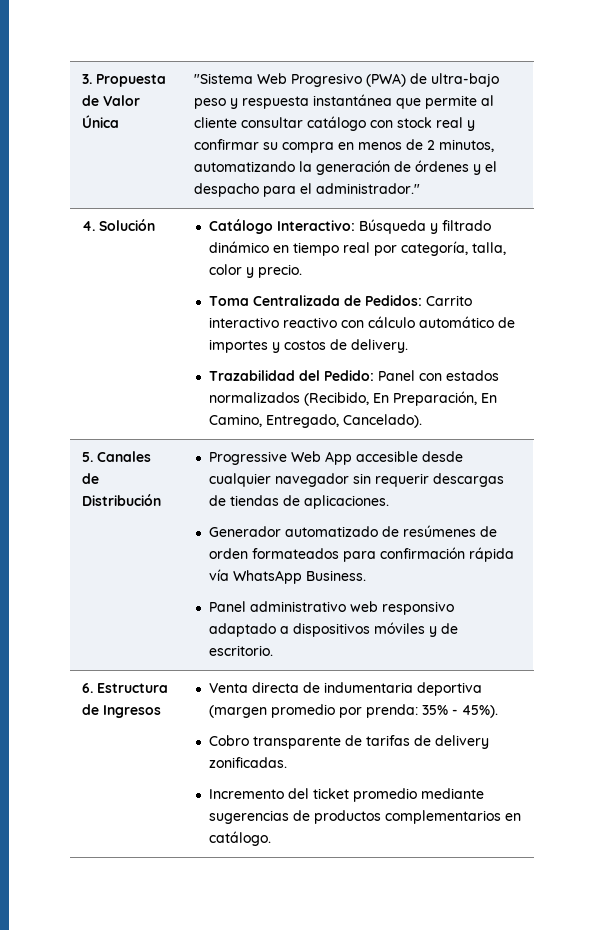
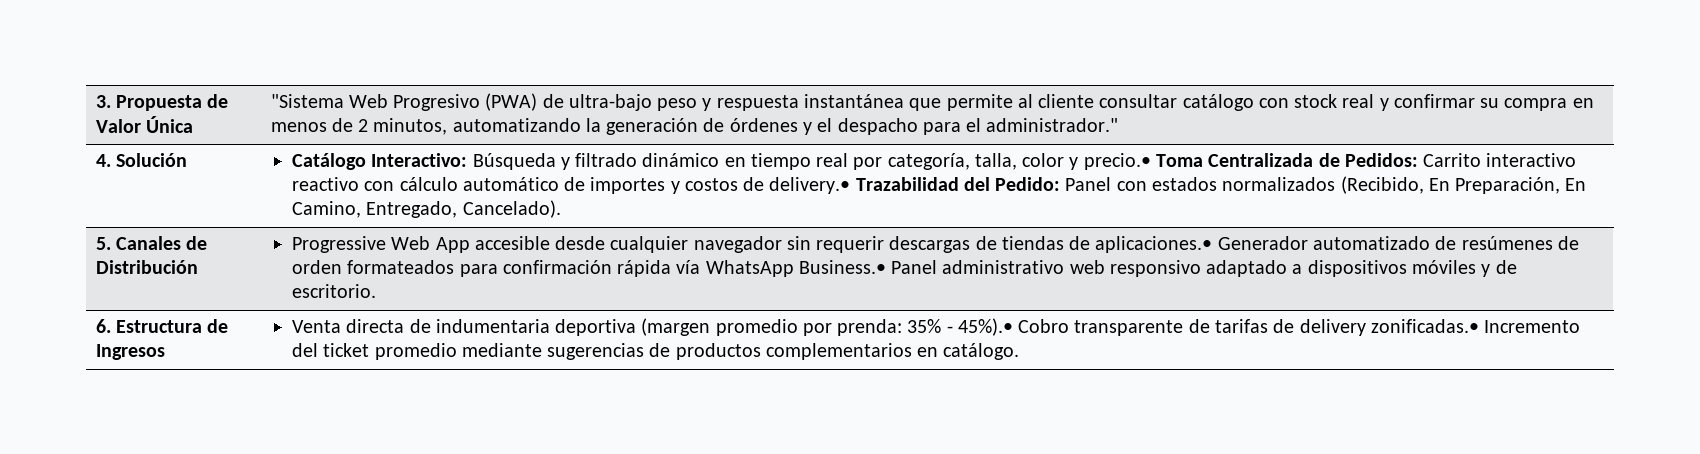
- Catálogo Interactivo: Búsqueda y filtrado dinámico en tiempo real por categoría, talla, color y precio.
- Toma Centralizada de Pedidos: Carrito interactivo reactivo con cálculo automático de importes y costos de delivery.
- Trazabilidad del Pedido: Panel con estados normalizados (Recibido, En Preparación, En Camino, Entregado, Cancelado).
+ Catálogo Interactivo: Búsqueda y filtrado dinámico en tiempo real por categoría, talla, color y precio.• Toma Centralizada de Pedidos: Carrito interactivo reactivo con cálculo automático de importes y costos de delivery.• Trazabilidad del Pedido: Panel con estados normalizados (Recibido, En Preparación, En Camino, Entregado, Cancelado).
- Progressive Web App accesible desde cualquier navegador sin requerir descargas de tiendas de aplicaciones.
- Generador automatizado de resúmenes de orden formateados para confirmación rápida vía WhatsApp Business.
- Panel administrativo web responsivo adaptado a dispositivos móviles y de escritorio.
+ Progressive Web App accesible desde cualquier navegador sin requerir descargas de tiendas de aplicaciones.• Generador automatizado de resúmenes de orden formateados para confirmación rápida vía WhatsApp Business.• Panel administrativo web responsivo adaptado a dispositivos móviles y de escritorio.
- 6. Estructura de Ingresos | Venta directa de indumentaria deportiva (margen promedio por prenda: 35% - 45%).
- Cobro transparente de tarifas de delivery zonificadas.
- Incremento del ticket promedio mediante sugerencias de productos complementarios en catálogo.
+ 6. Estructura de Ingresos | Venta directa de indumentaria deportiva (margen promedio por prenda: 35% - 45%).• Cobro transparente de tarifas de delivery zonificadas.• Incremento del ticket promedio mediante sugerencias de productos complementarios en catálogo.

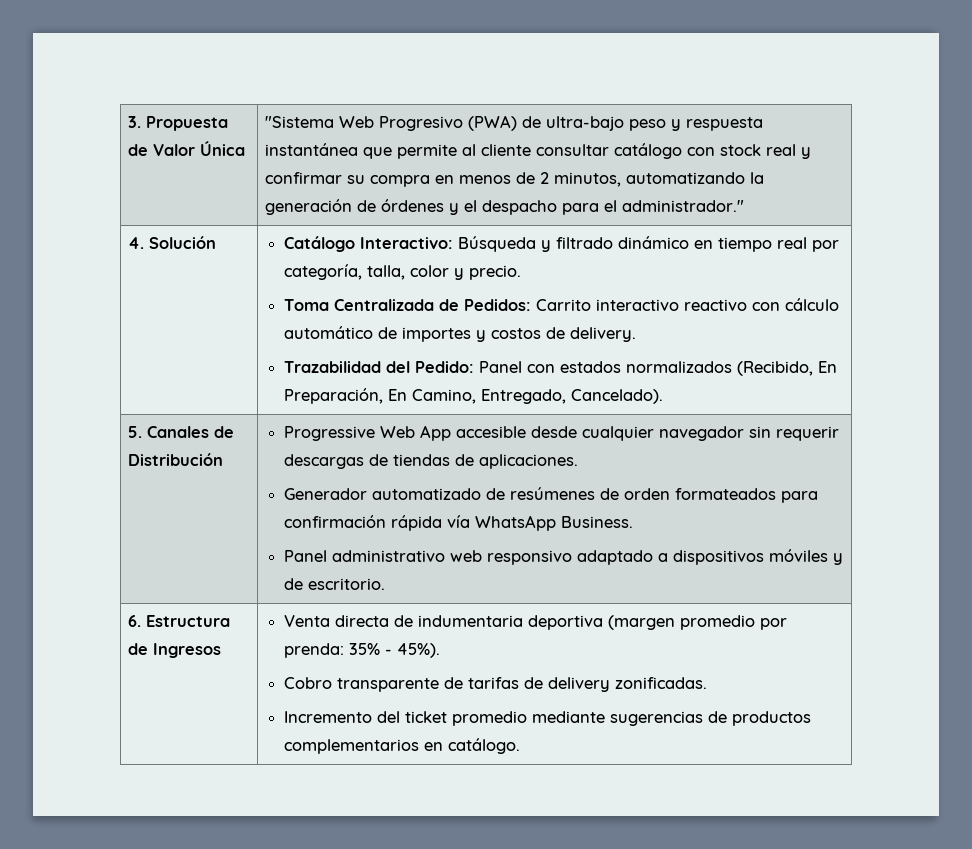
- Catálogo Interactivo: Búsqueda y filtrado dinámico en tiempo real por categoría, talla, color y precio.• Toma Centralizada de Pedidos: Carrito interactivo reactivo con cálculo automático de importes y costos de delivery.• Trazabilidad del Pedido: Panel con estados normalizados (Recibido, En Preparación, En Camino, Entregado, Cancelado).
+ Catálogo Interactivo: Búsqueda y filtrado dinámico en tiempo real por categoría, talla, color y precio.
+ Toma Centralizada de Pedidos: Carrito interactivo reactivo con cálculo automático de importes y costos de delivery.
+ Trazabilidad del Pedido: Panel con estados normalizados (Recibido, En Preparación, En Camino, Entregado, Cancelado).
- Progressive Web App accesible desde cualquier navegador sin requerir descargas de tiendas de aplicaciones.• Generador automatizado de resúmenes de orden formateados para confirmación rápida vía WhatsApp Business.• Panel administrativo web responsivo adaptado a dispositivos móviles y de escritorio.
+ Progressive Web App accesible desde cualquier navegador sin requerir descargas de tiendas de aplicaciones.
+ Generador automatizado de resúmenes de orden formateados para confirmación rápida vía WhatsApp Business.
+ Panel administrativo web responsivo adaptado a dispositivos móviles y de escritorio.
- 6. Estructura de Ingresos | Venta directa de indumentaria deportiva (margen promedio por prenda: 35% - 45%).• Cobro transparente de tarifas de delivery zonificadas.• Incremento del ticket promedio mediante sugerencias de productos complementarios en catálogo.
+ 6. Estructura de Ingresos | Venta directa de indumentaria deportiva (margen promedio por prenda: 35% - 45%).
+ Cobro transparente de tarifas de delivery zonificadas.
+ Incremento del ticket promedio mediante sugerencias de productos complementarios en catálogo.

